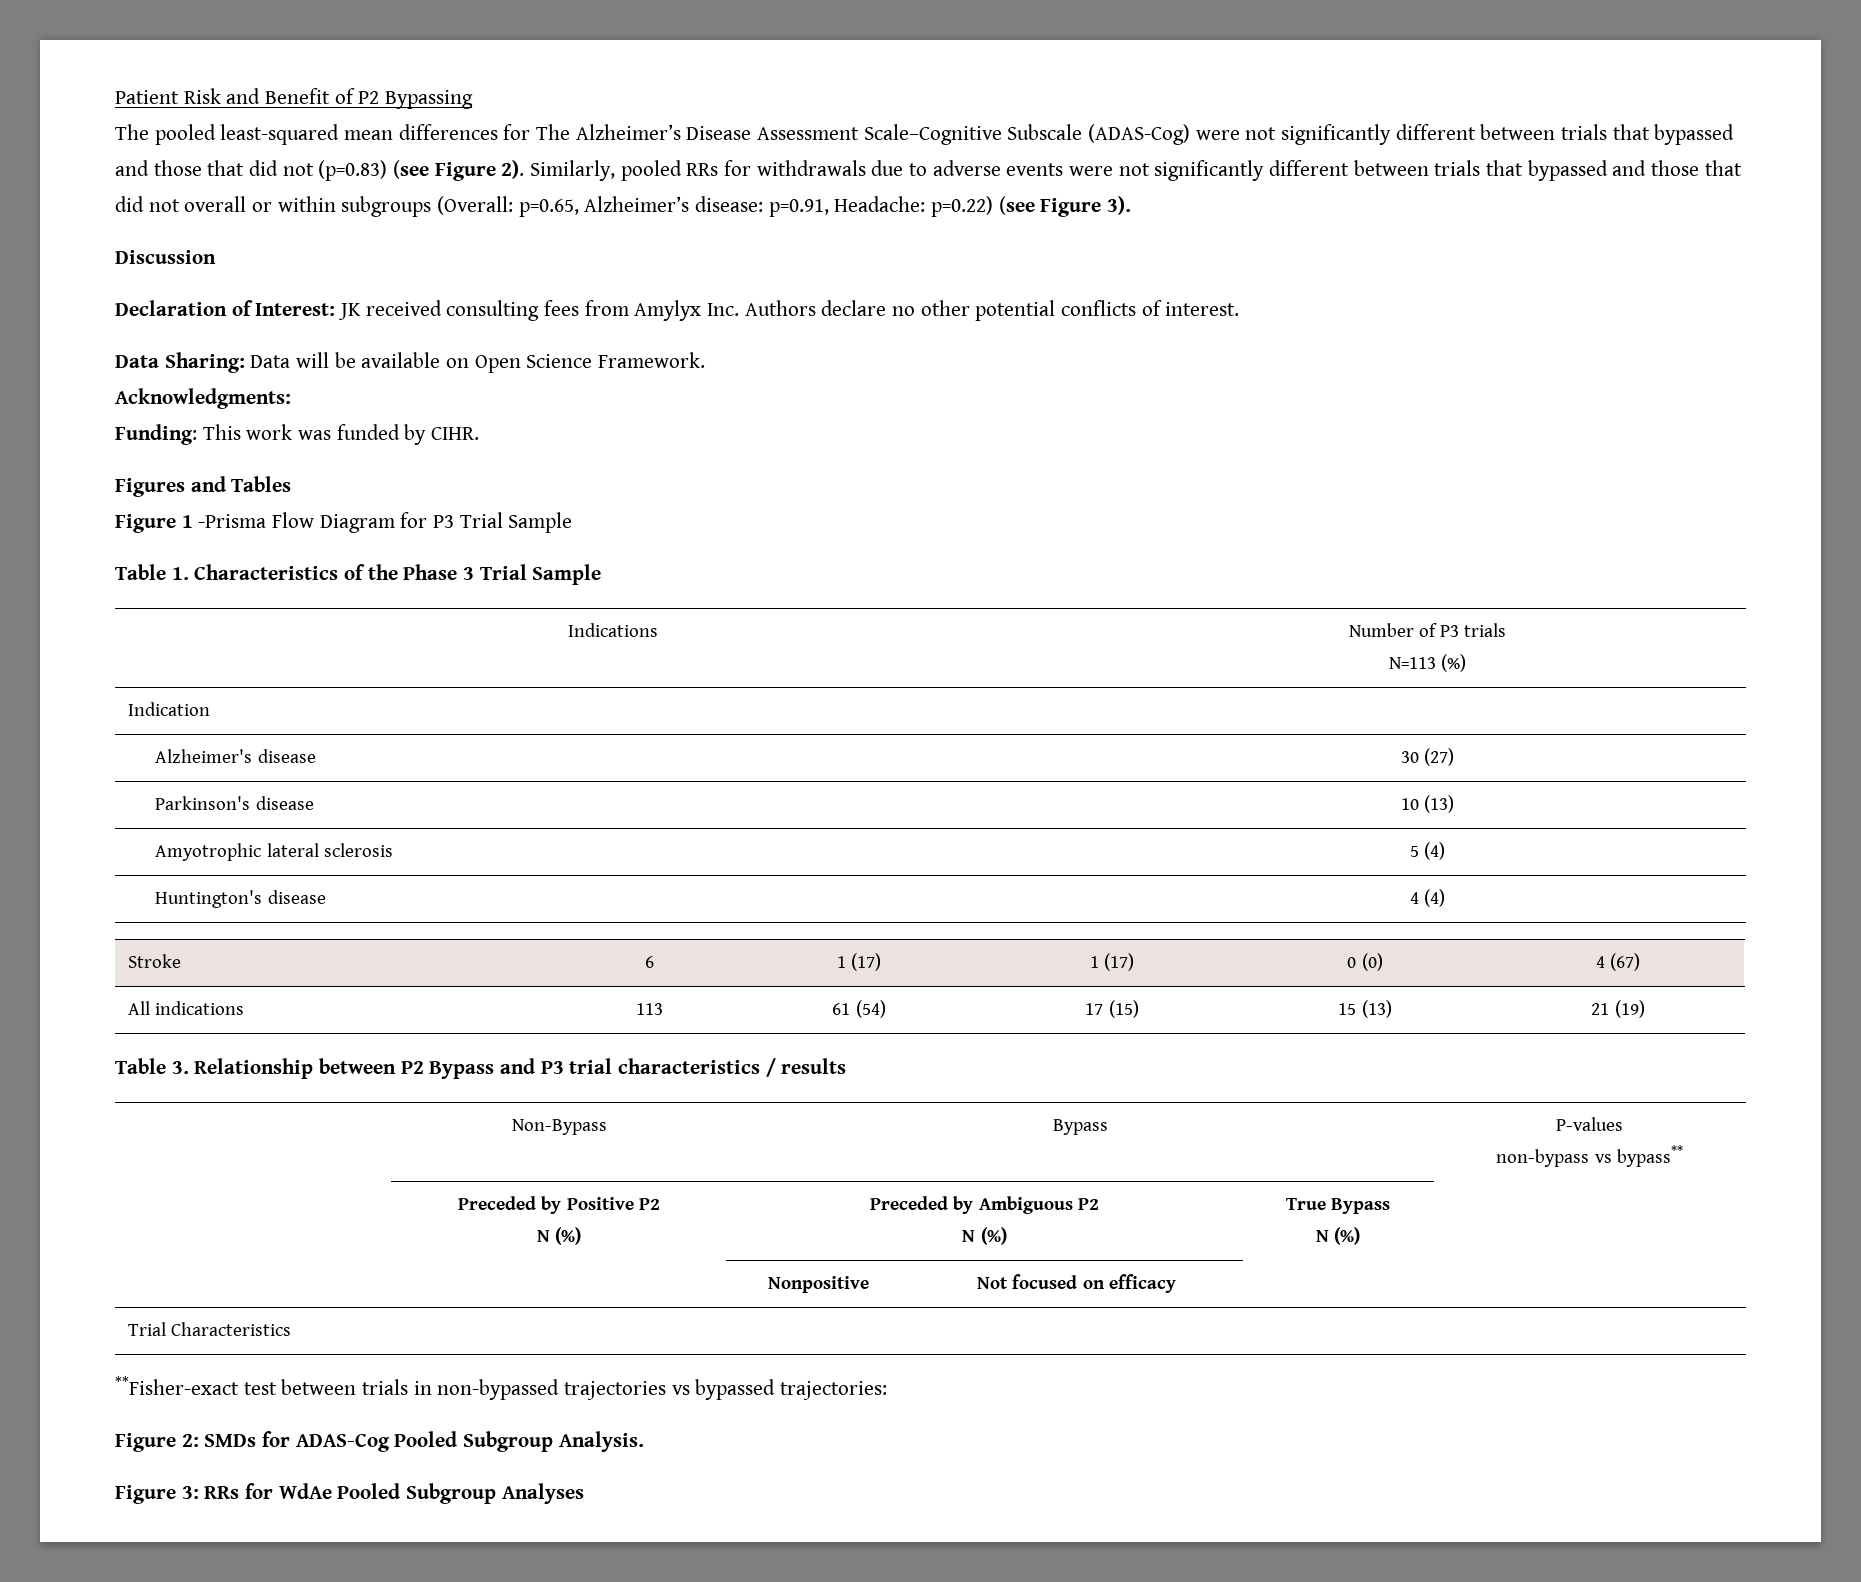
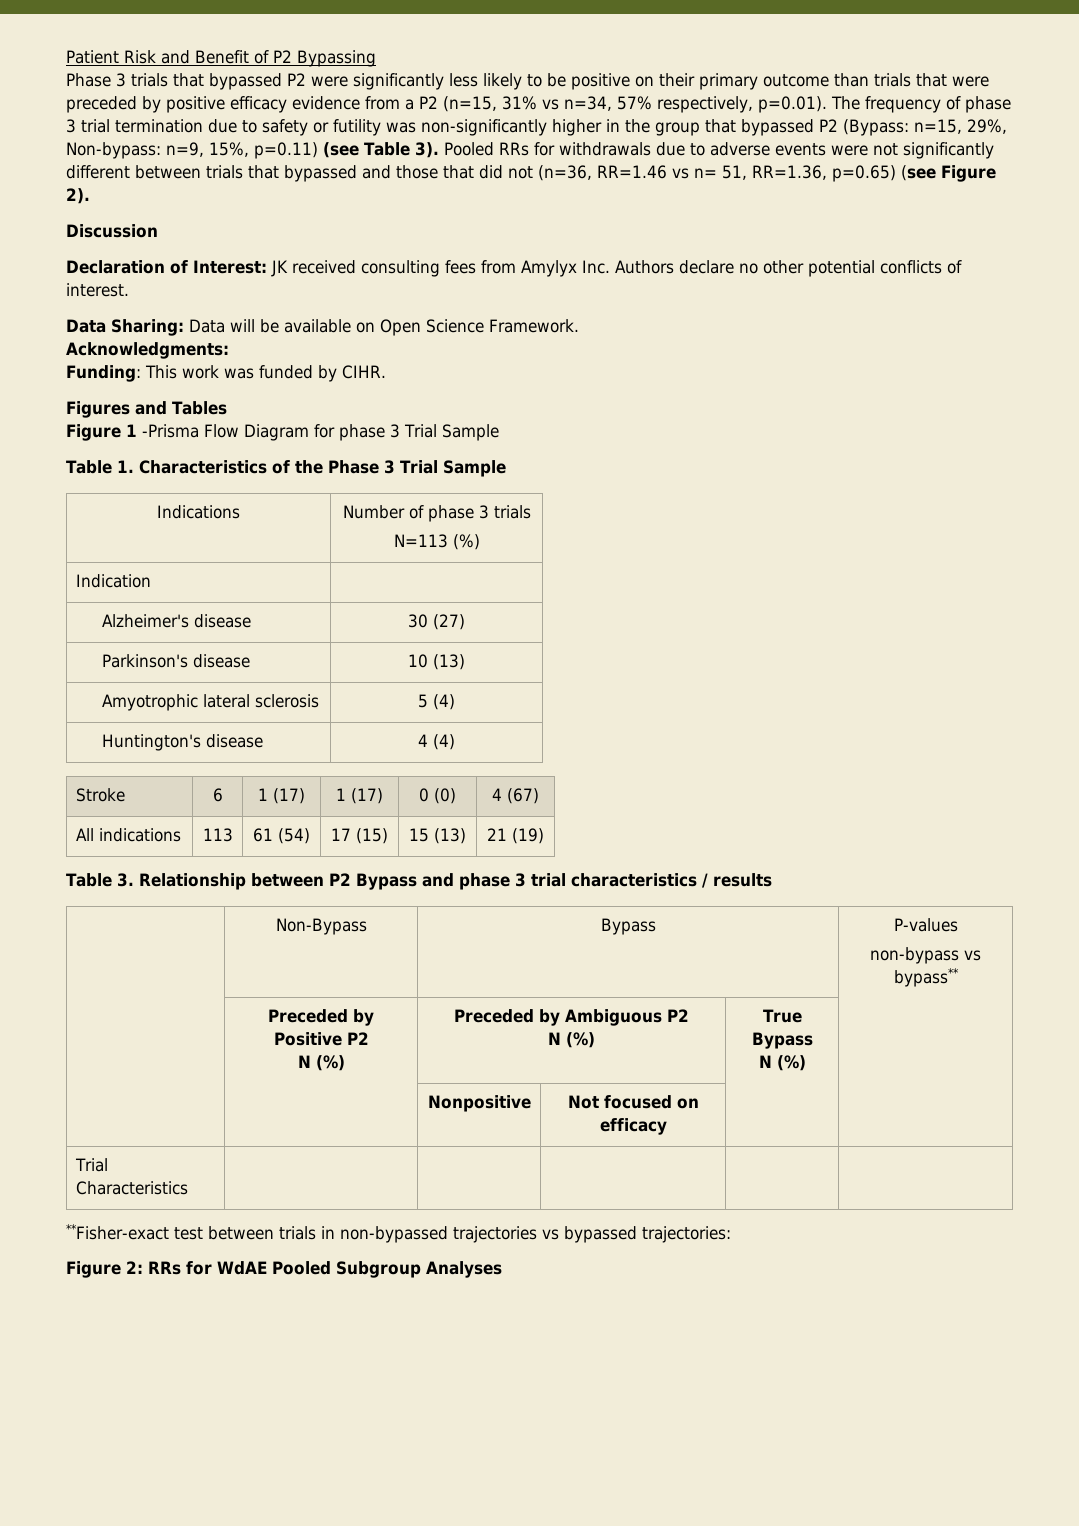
- The pooled least-squared mean differences for The Alzheimer’s Disease Assessment Scale–Cognitive Subscale (ADAS-Cog) were not significantly different between trials that bypassed and those that did not (p=0.83) (see Figure 2). Similarly, pooled RRs for withdrawals due to adverse events were not significantly different between trials that bypassed and those that did not overall or within subgroups (Overall: p=0.65, Alzheimer’s disease: p=0.91, Headache: p=0.22) (see Figure 3).
+ Phase 3 trials that bypassed P2 were significantly less likely to be positive on their primary outcome than trials that were preceded by positive efficacy evidence from a P2 (n=15, 31% vs n=34, 57% respectively, p=0.01). The frequency of phase 3 trial termination due to safety or futility was non-significantly higher in the group that bypassed P2 (Bypass: n=15, 29%, Non-bypass: n=9, 15%, p=0.11) (see Table 3). Pooled RRs for withdrawals due to adverse events were not significantly different between trials that bypassed and those that did not (n=36, RR=1.46 vs n= 51, RR=1.36, p=0.65) (see Figure 2).
- Figure 1 -Prisma Flow Diagram for P3 Trial Sample
+ Figure 1 -Prisma Flow Diagram for phase 3 Trial Sample
- Indications | Number of P3 trials
+ Indications | Number of phase 3 trials
- Table 3. Relationship between P2 Bypass and P3 trial characteristics / results
+ Table 3. Relationship between P2 Bypass and phase 3 trial characteristics / results
- Figure 2: SMDs for ADAS-Cog Pooled Subgroup Analysis.
- Figure 3: RRs for WdAe Pooled Subgroup Analyses
+ Figure 2: RRs for WdAE Pooled Subgroup Analyses

